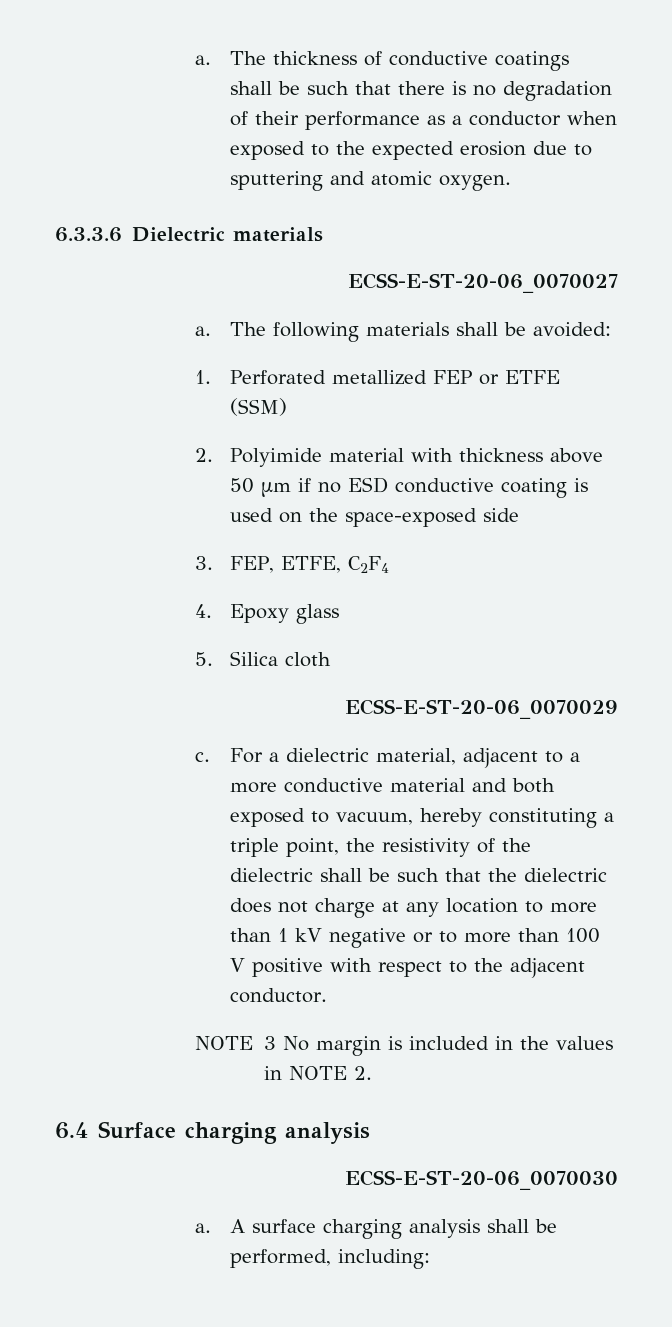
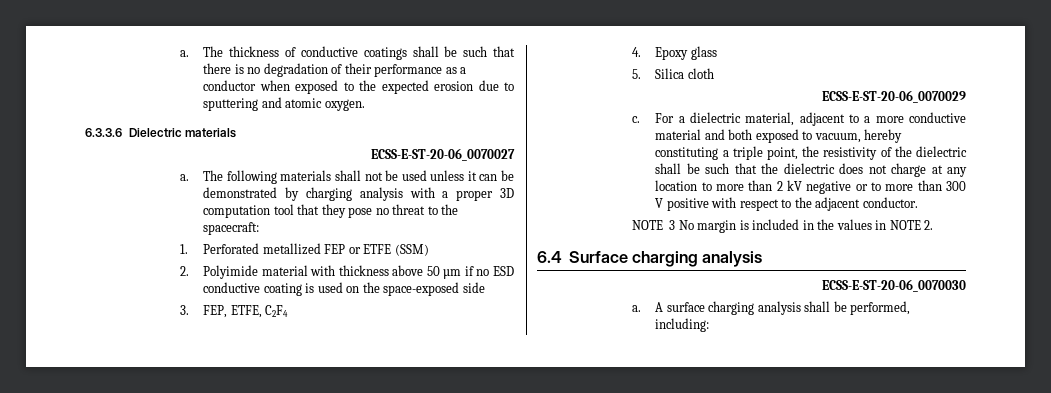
- The following materials shall be avoided:
+ The following materials shall not be used unless it can be demonstrated by charging analysis with a proper 3D computation tool that they pose no threat to the spacecraft:
- For a dielectric material, adjacent to a more conductive material and both exposed to vacuum, hereby constituting a triple point, the resistivity of the dielectric shall be such that the dielectric does not charge at any location to more than 1 kV negative or to more than 100 V positive with respect to the adjacent conductor.
+ For a dielectric material, adjacent to a more conductive material and both exposed to vacuum, hereby constituting a triple point, the resistivity of the dielectric shall be such that the dielectric does not charge at any location to more than 2 kV negative or to more than 300 V positive with respect to the adjacent conductor.

